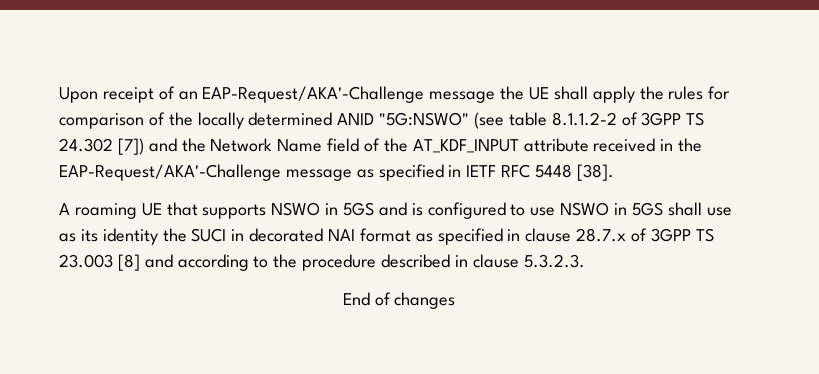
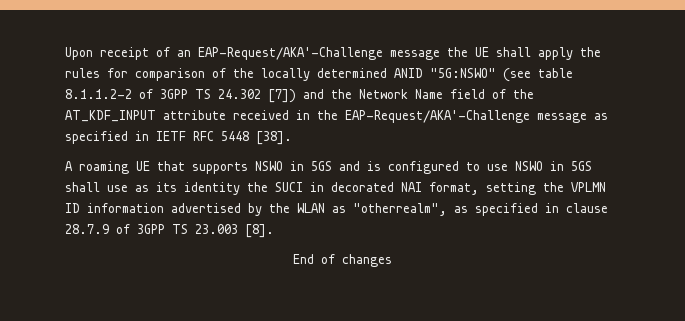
- A roaming UE that supports NSWO in 5GS and is configured to use NSWO in 5GS shall use as its identity the SUCI in decorated NAI format as specified in clause 28.7.x of 3GPP TS 23.003 [8] and according to the procedure described in clause 5.3.2.3.
+ A roaming UE that supports NSWO in 5GS and is configured to use NSWO in 5GS shall use as its identity the SUCI in decorated NAI format, setting the VPLMN ID information advertised by the WLAN as "otherrealm", as specified in clause 28.7.9 of 3GPP TS 23.003 [8].

